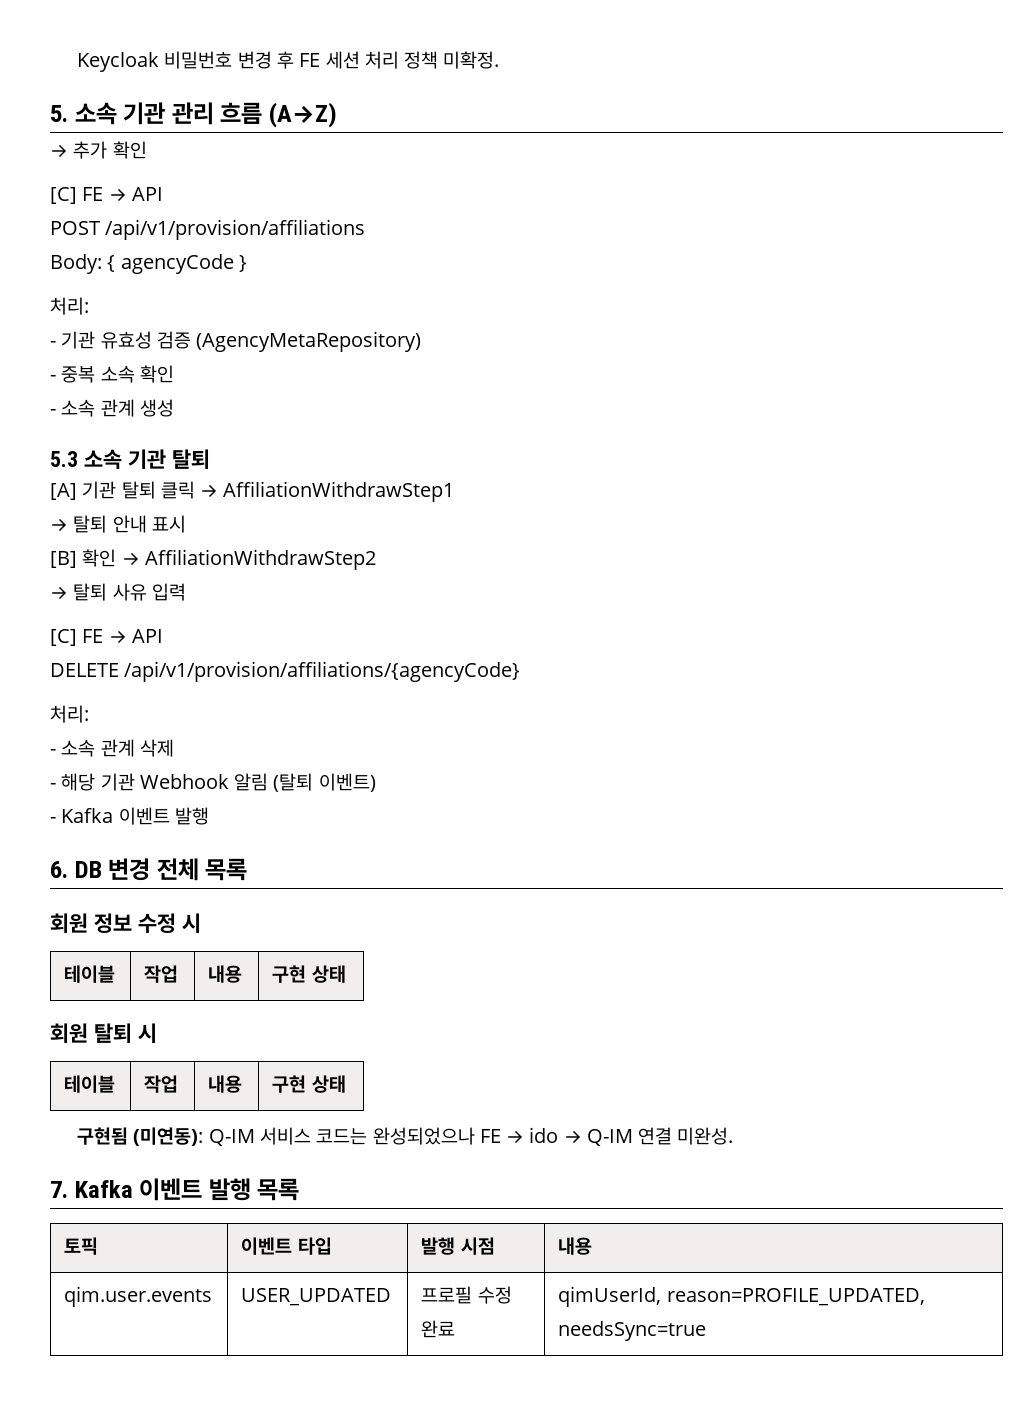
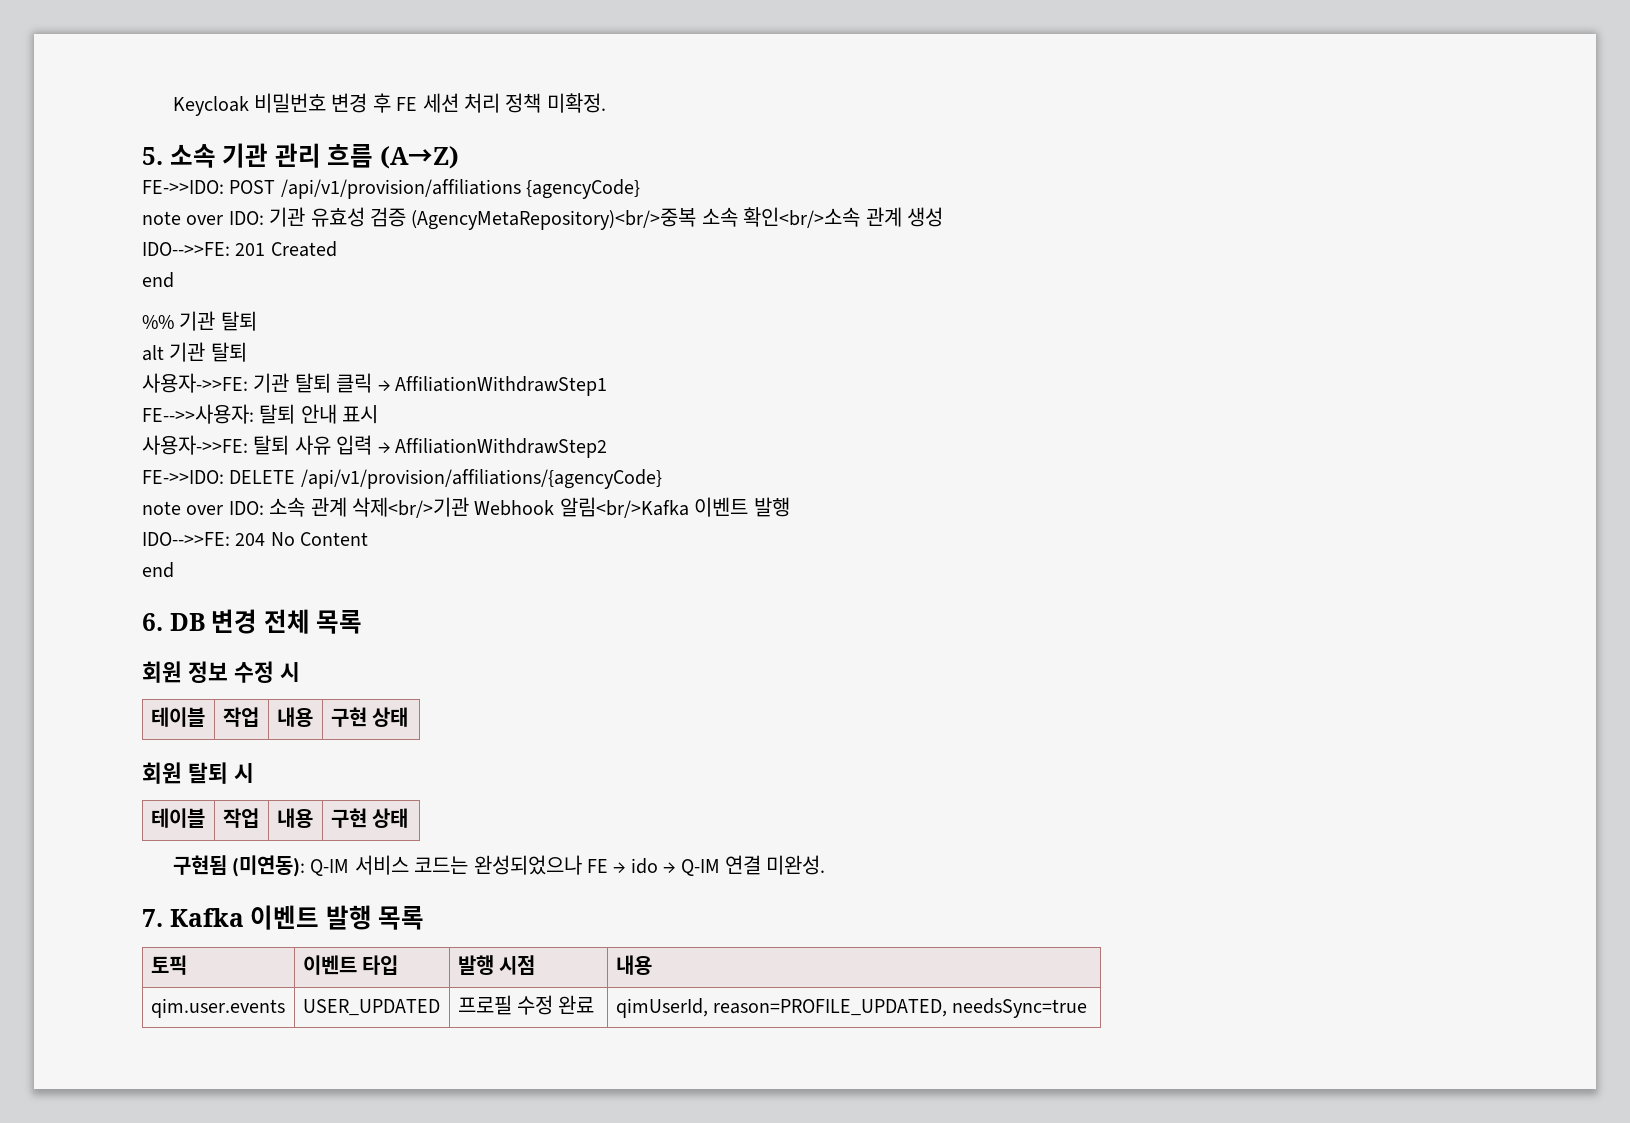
- → 추가 확인
- [C] FE → API
- POST /api/v1/provision/affiliations
- Body: { agencyCode }
- 처리:
- - 기관 유효성 검증 (AgencyMetaRepository)
- - 중복 소속 확인
- - 소속 관계 생성
- 5.3 소속 기관 탈퇴
- [A] 기관 탈퇴 클릭 → AffiliationWithdrawStep1
+ FE->>IDO: POST /api/v1/provision/affiliations {agencyCode}
+ note over IDO: 기관 유효성 검증 (AgencyMetaRepository)<br/>중복 소속 확인<br/>소속 관계 생성
+ IDO-->>FE: 201 Created
+ end
+ %% 기관 탈퇴
+ alt 기관 탈퇴
+ 사용자->>FE: 기관 탈퇴 클릭 → AffiliationWithdrawStep1
- → 탈퇴 안내 표시
+ FE-->>사용자: 탈퇴 안내 표시
- [B] 확인 → AffiliationWithdrawStep2
- → 탈퇴 사유 입력
- [C] FE → API
- DELETE /api/v1/provision/affiliations/{agencyCode}
- 처리:
- - 소속 관계 삭제
- - 해당 기관 Webhook 알림 (탈퇴 이벤트)
- - Kafka 이벤트 발행
+ 사용자->>FE: 탈퇴 사유 입력 → AffiliationWithdrawStep2
+ FE->>IDO: DELETE /api/v1/provision/affiliations/{agencyCode}
+ note over IDO: 소속 관계 삭제<br/>기관 Webhook 알림<br/>Kafka 이벤트 발행
+ IDO-->>FE: 204 No Content
+ end

